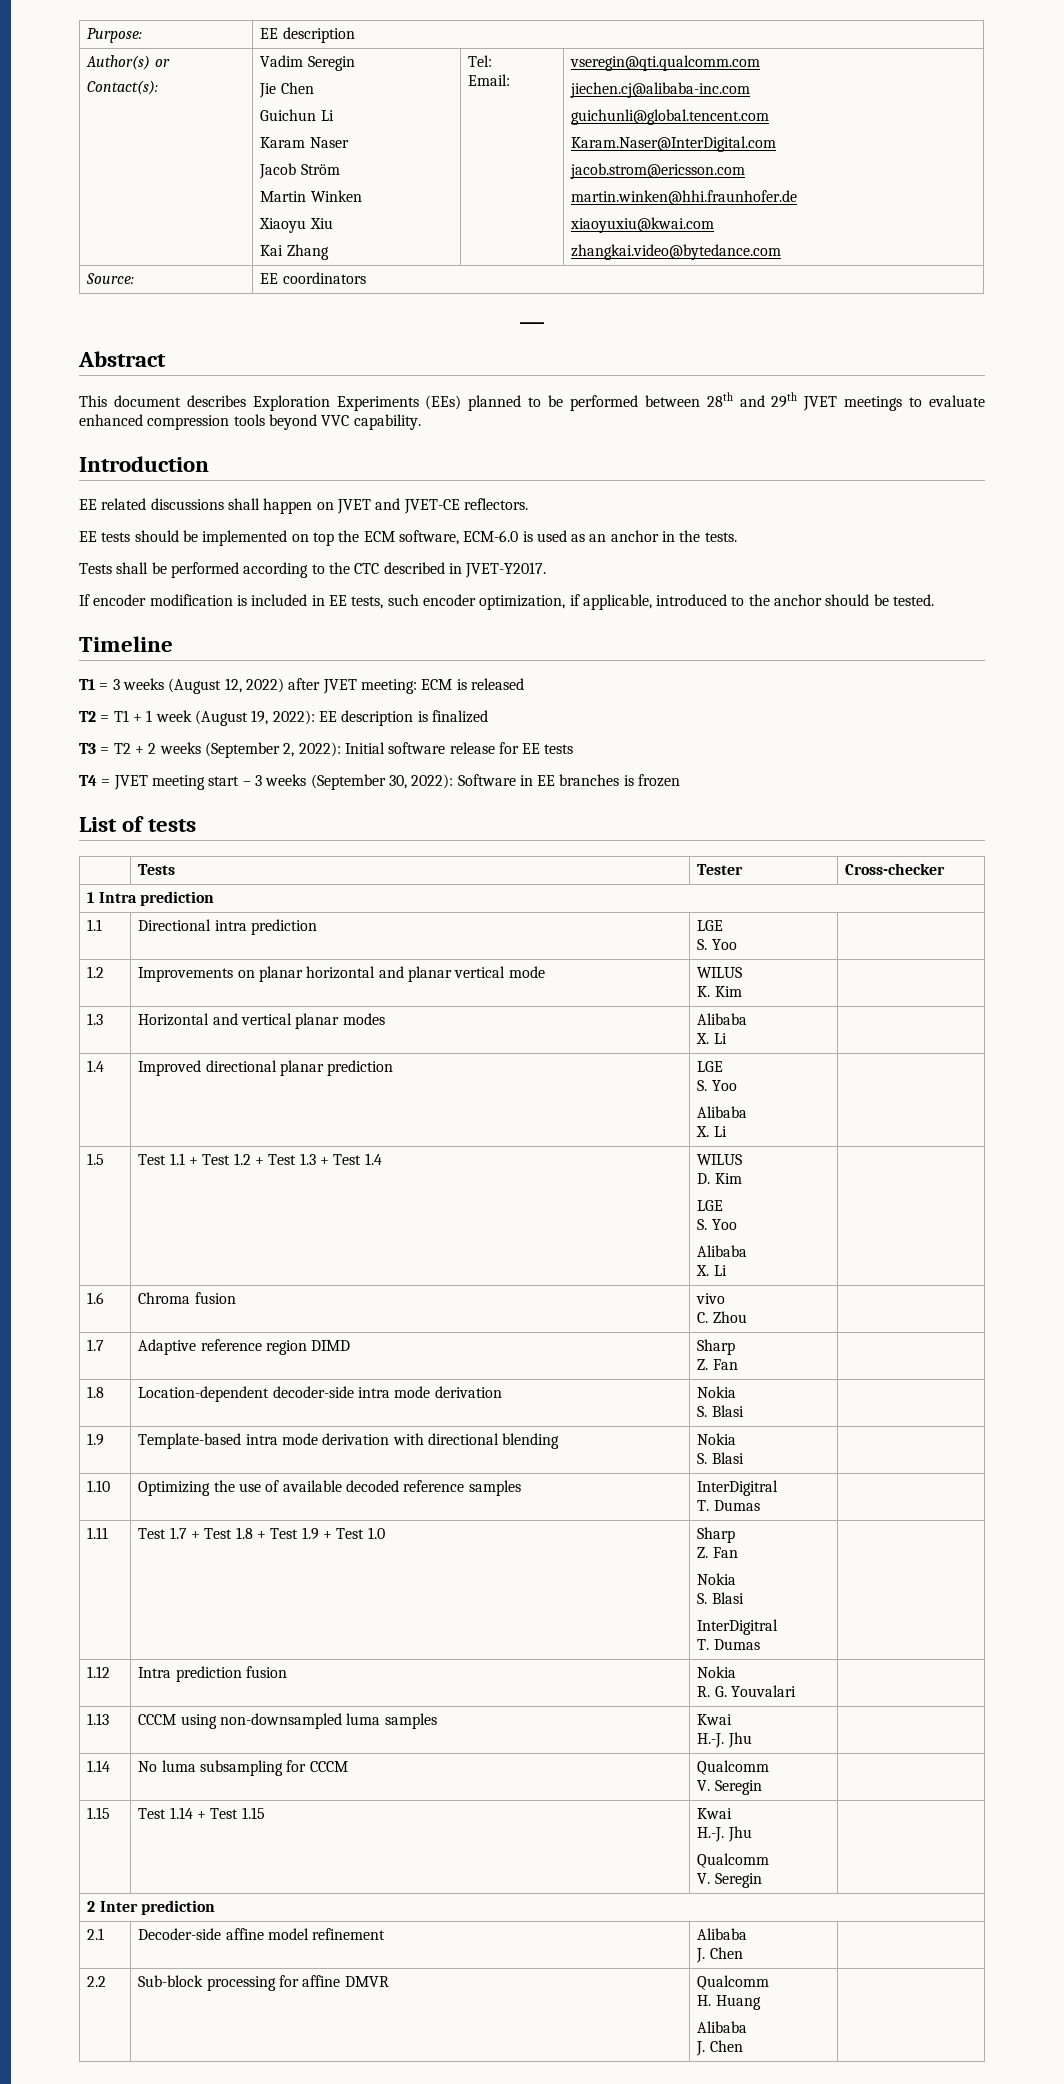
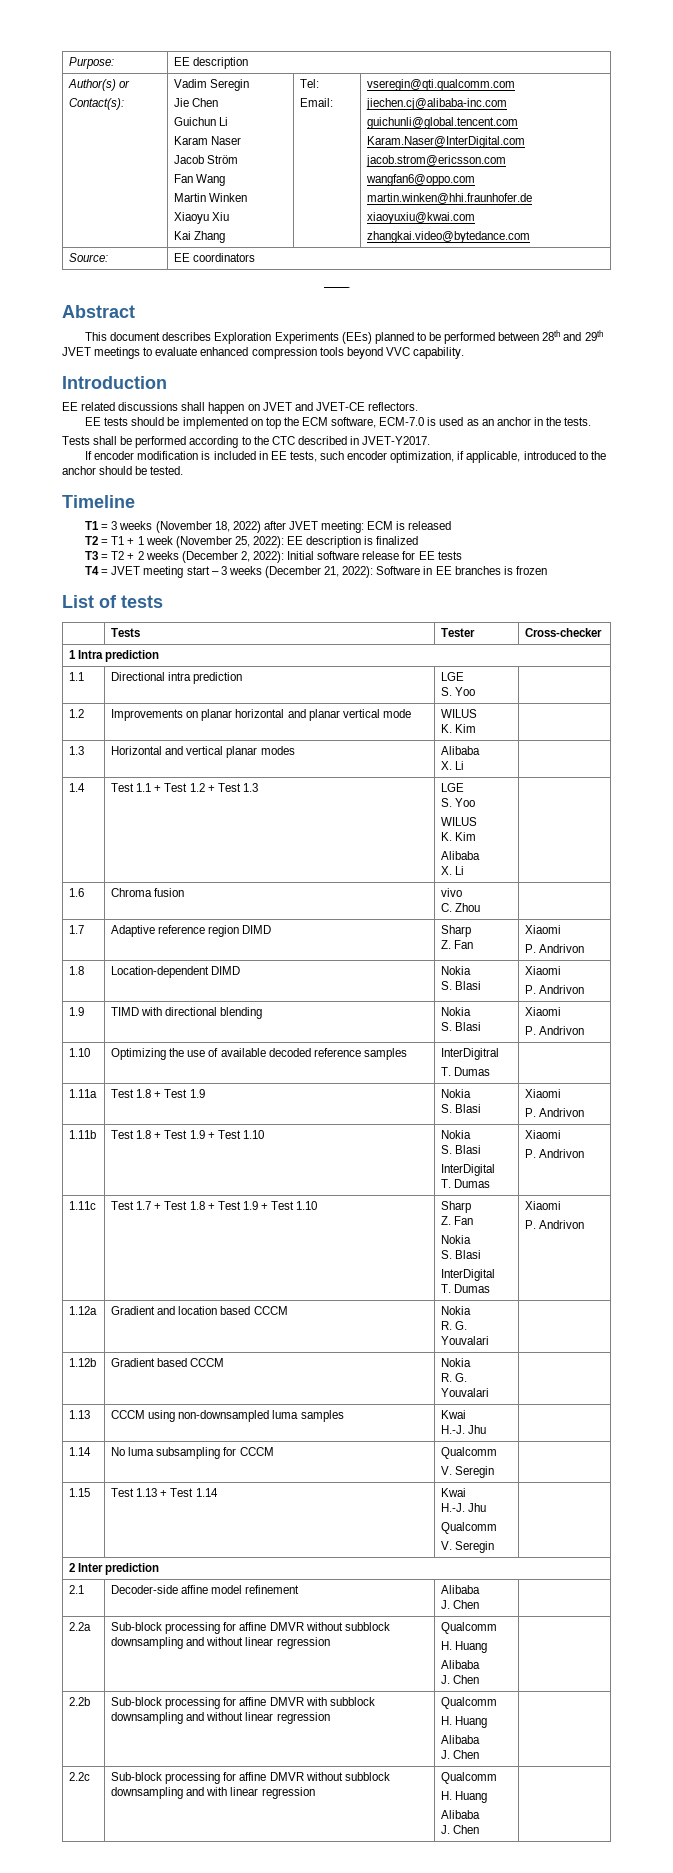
  Author(s) or
  Contact(s): | Vadim Seregin
  Jie Chen
  Guichun Li
  Karam Naser
  Jacob Ström
+ Fan Wang
  Martin Winken
  Xiaoyu Xiu
  Kai Zhang | Tel:
  Email: | vseregin@qti.qualcomm.com
  jiechen.cj@alibaba-inc.com
  guichunli@global.tencent.com
  Karam.Naser@InterDigital.com
  jacob.strom@ericsson.com
+ wangfan6@oppo.com
- EE tests should be implemented on top the ECM software, ECM-6.0 is used as an anchor in the tests.
+ EE tests should be implemented on top the ECM software, ECM-7.0 is used as an anchor in the tests.
- T1 = 3 weeks (August 12, 2022) after JVET meeting: ECM is released
+ T1 = 3 weeks (November 18, 2022) after JVET meeting: ECM is released
- T2 = T1 + 1 week (August 19, 2022): EE description is finalized
+ T2 = T1 + 1 week (November 25, 2022): EE description is finalized
- T3 = T2 + 2 weeks (September 2, 2022): Initial software release for EE tests
+ T3 = T2 + 2 weeks (December 2, 2022): Initial software release for EE tests
- T4 = JVET meeting start – 3 weeks (September 30, 2022): Software in EE branches is frozen
+ T4 = JVET meeting start – 3 weeks (December 21, 2022): Software in EE branches is frozen
- 1.4 | Improved directional planar prediction | LGE
+ 1.4 | Test 1.1 + Test 1.2 + Test 1.3 | LGE
  S. Yoo
- Alibaba
- X. Li |
- 1.5 | Test 1.1 + Test 1.2 + Test 1.3 + Test 1.4 | WILUS
- D. Kim
- LGE
- S. Yoo
+ WILUS
+ K. Kim
  1.7 | Adaptive reference region DIMD | Sharp
- Z. Fan |
+ Z. Fan | Xiaomi
+ P. Andrivon
- 1.8 | Location-dependent decoder-side intra mode derivation | Nokia
- S. Blasi |
- 1.9 | Template-based intra mode derivation with directional blending | Nokia
- S. Blasi |
+ 1.8 | Location-dependent DIMD | Nokia
+ S. Blasi | Xiaomi
+ P. Andrivon
+ 1.9 | TIMD with directional blending | Nokia
+ S. Blasi | Xiaomi
+ P. Andrivon
- 1.11 | Test 1.7 + Test 1.8 + Test 1.9 + Test 1.0 | Sharp
+ 1.11a | Test 1.8 + Test 1.9 | Nokia
+ S. Blasi | Xiaomi
+ P. Andrivon
+ 1.11b | Test 1.8 + Test 1.9 + Test 1.10 | Nokia
+ S. Blasi
+ InterDigital
+ T. Dumas | Xiaomi
+ P. Andrivon
+ 1.11c | Test 1.7 + Test 1.8 + Test 1.9 + Test 1.10 | Sharp
  Z. Fan
  Nokia
  S. Blasi
- InterDigitral
- T. Dumas |
- 1.12 | Intra prediction fusion | Nokia
+ InterDigital
+ T. Dumas | Xiaomi
+ P. Andrivon
+ 1.12a | Gradient and location based CCCM | Nokia
+ R. G. Youvalari |
+ 1.12b | Gradient based CCCM | Nokia
- 1.15 | Test 1.14 + Test 1.15 | Kwai
+ 1.15 | Test 1.13 + Test 1.14 | Kwai
- 2.2 | Sub-block processing for affine DMVR | Qualcomm
+ 2.2a | Sub-block processing for affine DMVR without subblock downsampling and without linear regression | Qualcomm
+ H. Huang
+ Alibaba
+ J. Chen |
+ 2.2b | Sub-block processing for affine DMVR with subblock downsampling and without linear regression | Qualcomm
+ H. Huang
+ Alibaba
+ J. Chen |
+ 2.2c | Sub-block processing for affine DMVR without subblock downsampling and with linear regression | Qualcomm

